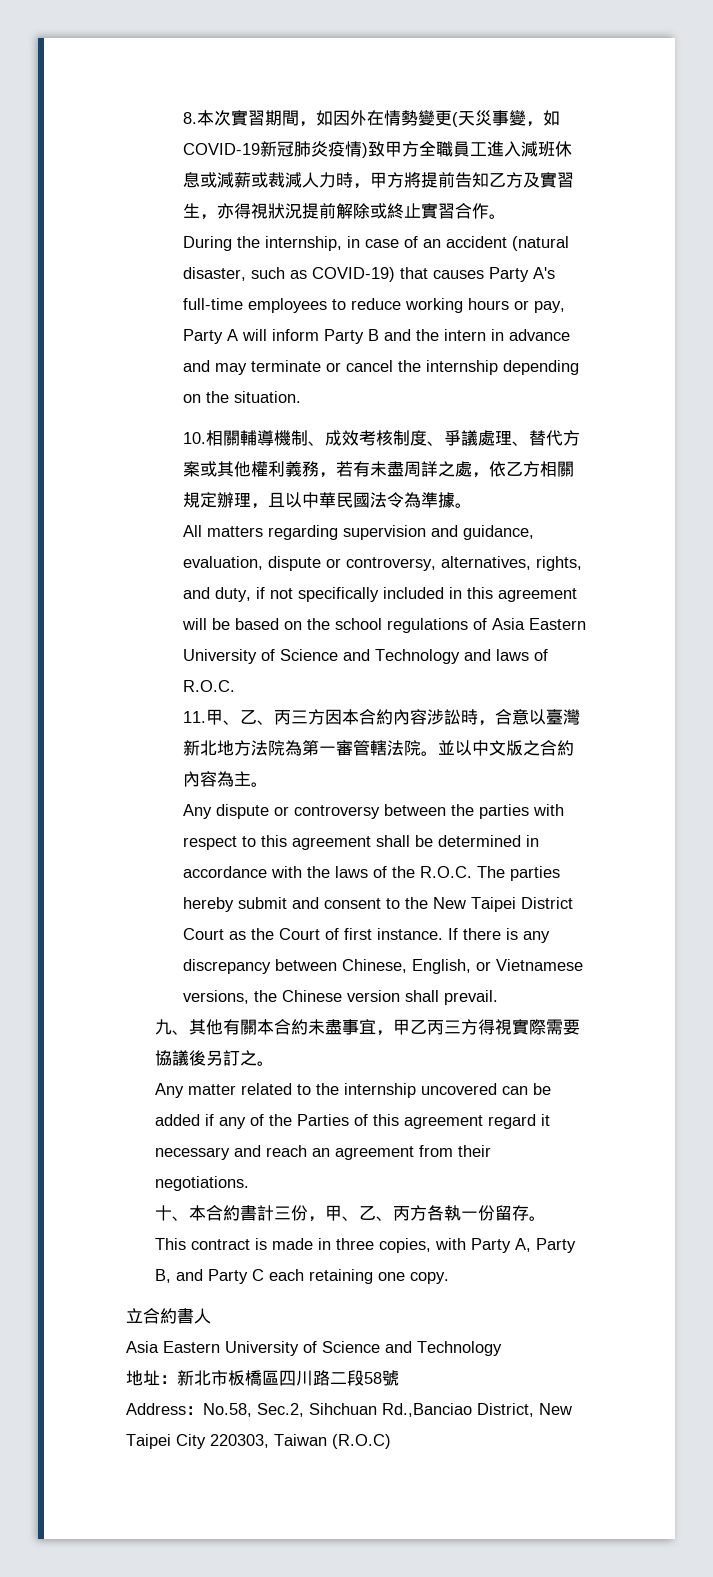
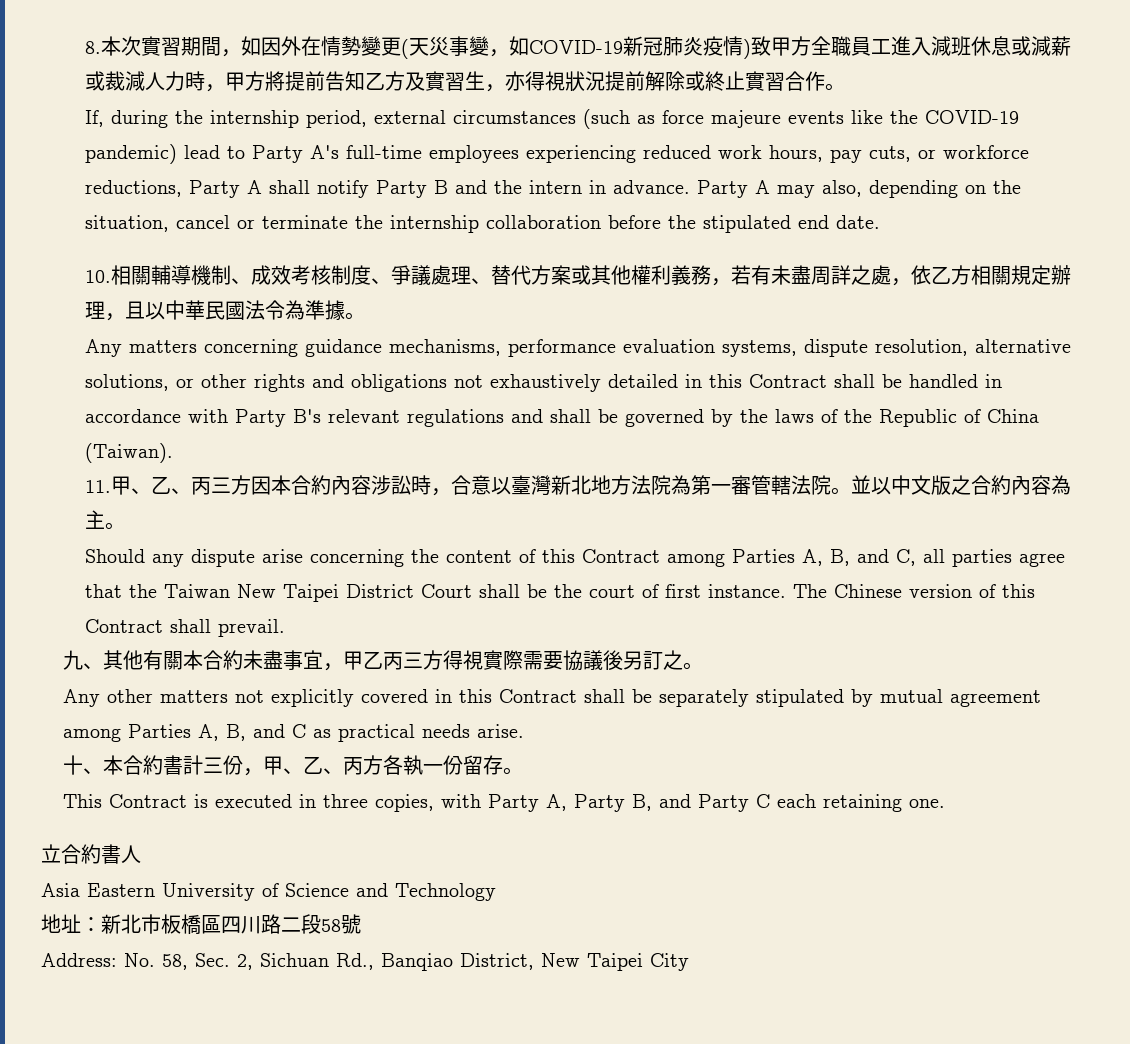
- During the internship, in case of an accident (natural disaster, such as COVID-19) that causes Party A's full-time employees to reduce working hours or pay, Party A will inform Party B and the intern in advance and may terminate or cancel the internship depending on the situation.
+ If, during the internship period, external circumstances (such as force majeure events like the COVID-19 pandemic) lead to Party A's full-time employees experiencing reduced work hours, pay cuts, or workforce reductions, Party A shall notify Party B and the intern in advance. Party A may also, depending on the situation, cancel or terminate the internship collaboration before the stipulated end date.
- All matters regarding supervision and guidance, evaluation, dispute or controversy, alternatives, rights, and duty, if not specifically included in this agreement will be based on the school regulations of Asia Eastern University of Science and Technology and laws of R.O.C.
+ Any matters concerning guidance mechanisms, performance evaluation systems, dispute resolution, alternative solutions, or other rights and obligations not exhaustively detailed in this Contract shall be handled in accordance with Party B's relevant regulations and shall be governed by the laws of the Republic of China (Taiwan).
- Any dispute or controversy between the parties with respect to this agreement shall be determined in accordance with the laws of the R.O.C. The parties hereby submit and consent to the New Taipei District Court as the Court of first instance. If there is any discrepancy between Chinese, English, or Vietnamese versions, the Chinese version shall prevail.
+ Should any dispute arise concerning the content of this Contract among Parties A, B, and C, all parties agree that the Taiwan New Taipei District Court shall be the court of first instance. The Chinese version of this Contract shall prevail.
- Any matter related to the internship uncovered can be added if any of the Parties of this agreement regard it necessary and reach an agreement from their negotiations.
+ Any other matters not explicitly covered in this Contract shall be separately stipulated by mutual agreement among Parties A, B, and C as practical needs arise.
- This contract is made in three copies, with Party A, Party B, and Party C each retaining one copy.
+ This Contract is executed in three copies, with Party A, Party B, and Party C each retaining one.
- Address：No.58, Sec.2, Sihchuan Rd.,Banciao District, New Taipei City 220303, Taiwan (R.O.C)
+ Address: No. 58, Sec. 2, Sichuan Rd., Banqiao District, New Taipei City

